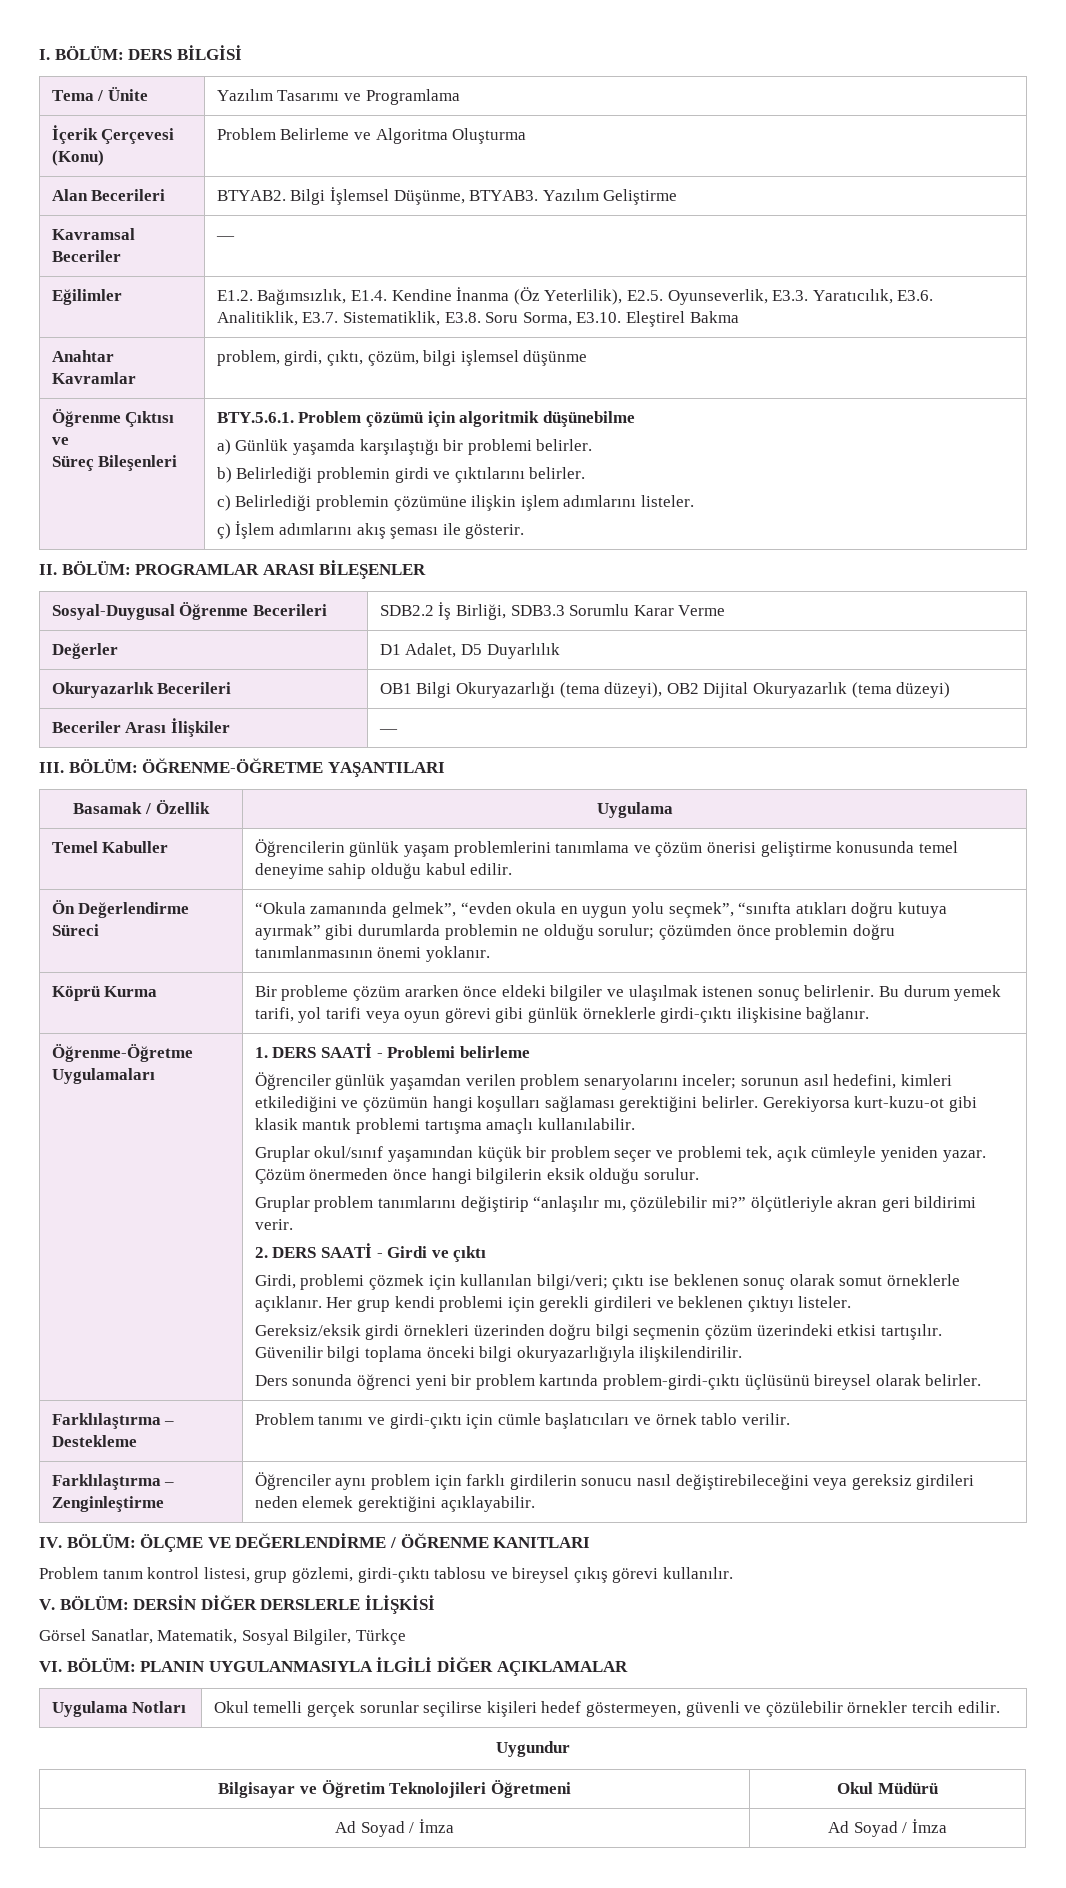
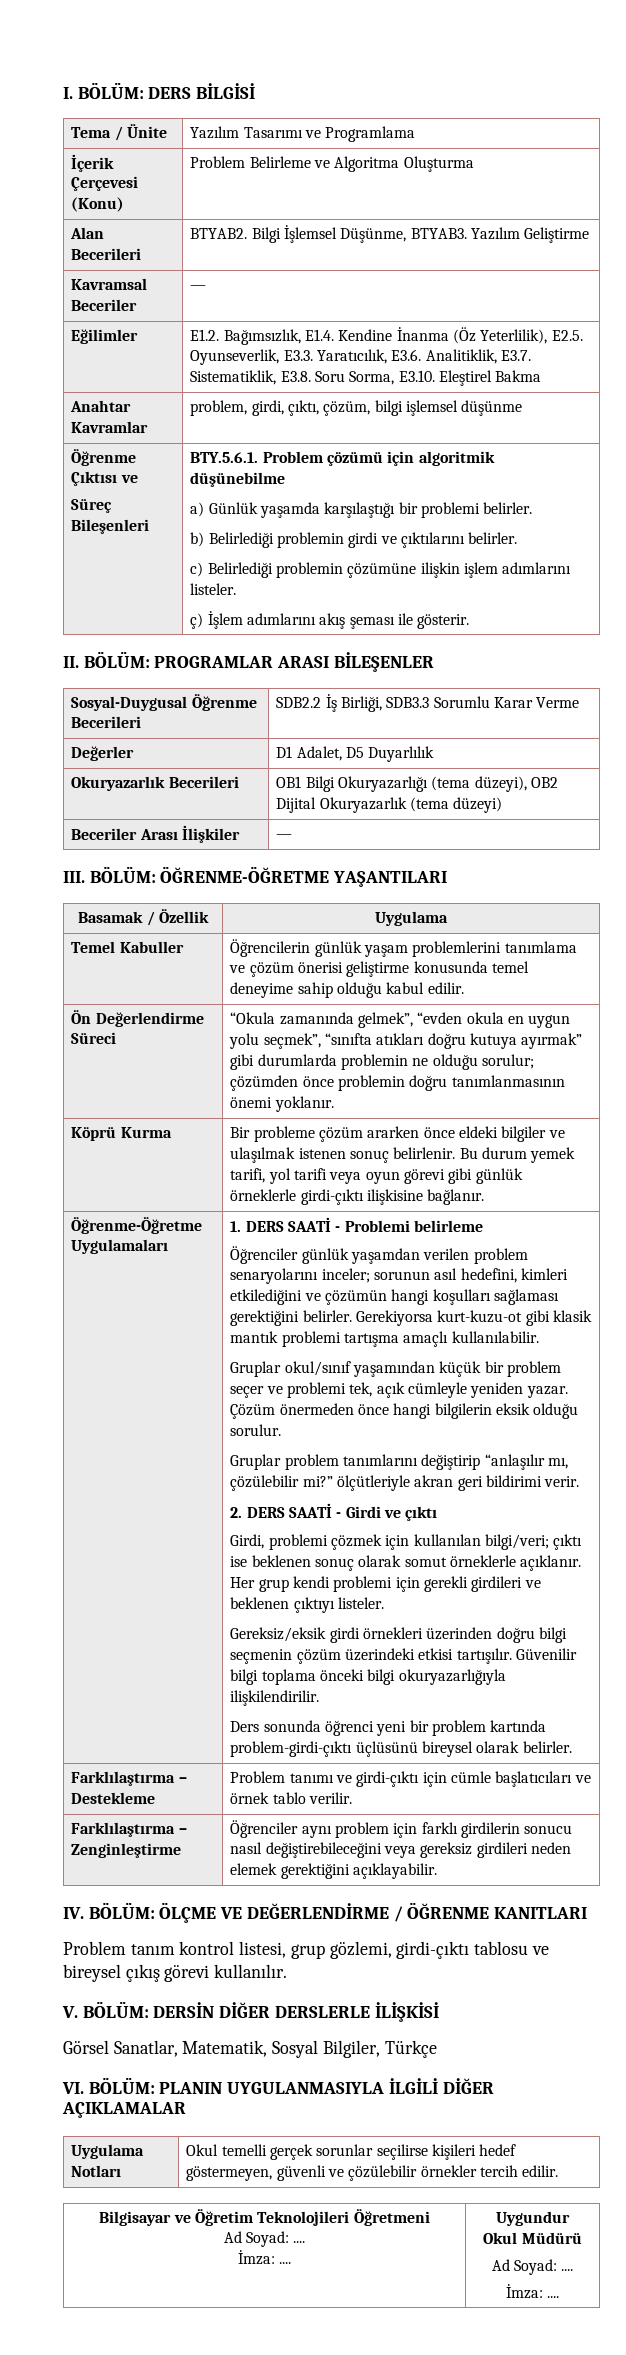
- Uygundur
- Bilgisayar ve Öğretim Teknolojileri Öğretmeni | Okul Müdürü
- Ad Soyad / İmza | Ad Soyad / İmza
+ Bilgisayar ve Öğretim Teknolojileri Öğretmeni
+ Ad Soyad: ....
+ İmza: .... | Uygundur
+ Okul Müdürü
+ Ad Soyad: ....
+ İmza: ....

